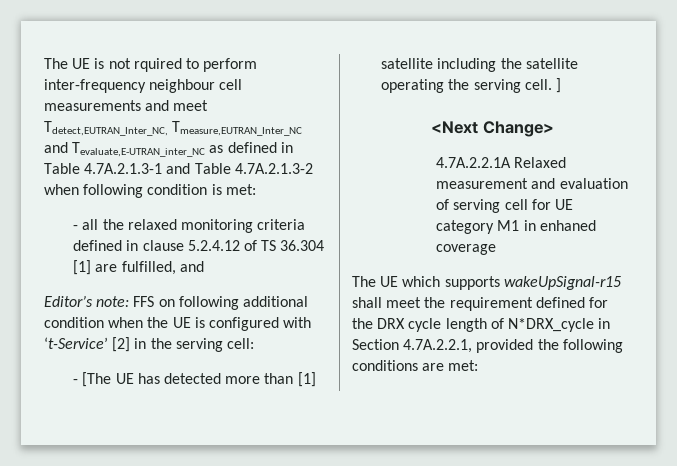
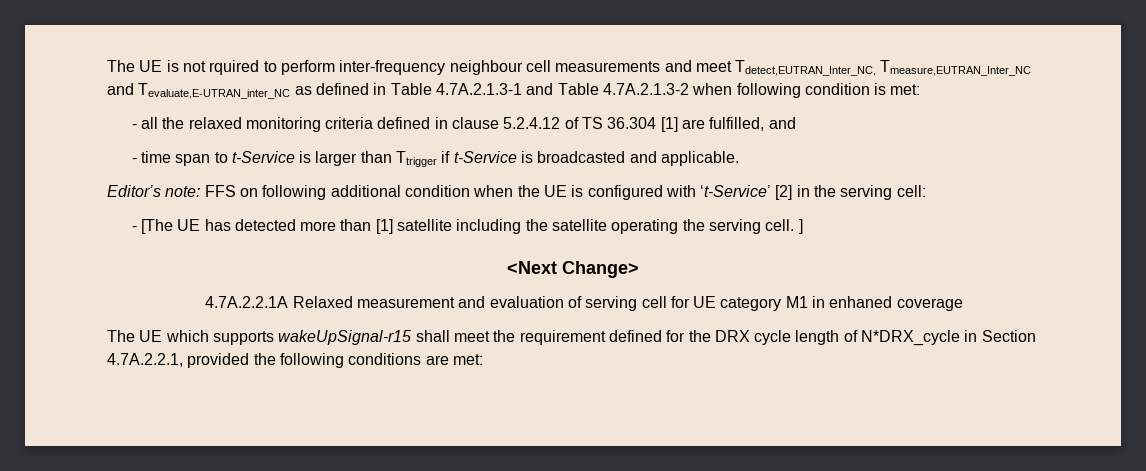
+ - time span to t-Service is larger than Ttrigger if t-Service is broadcasted and applicable.

